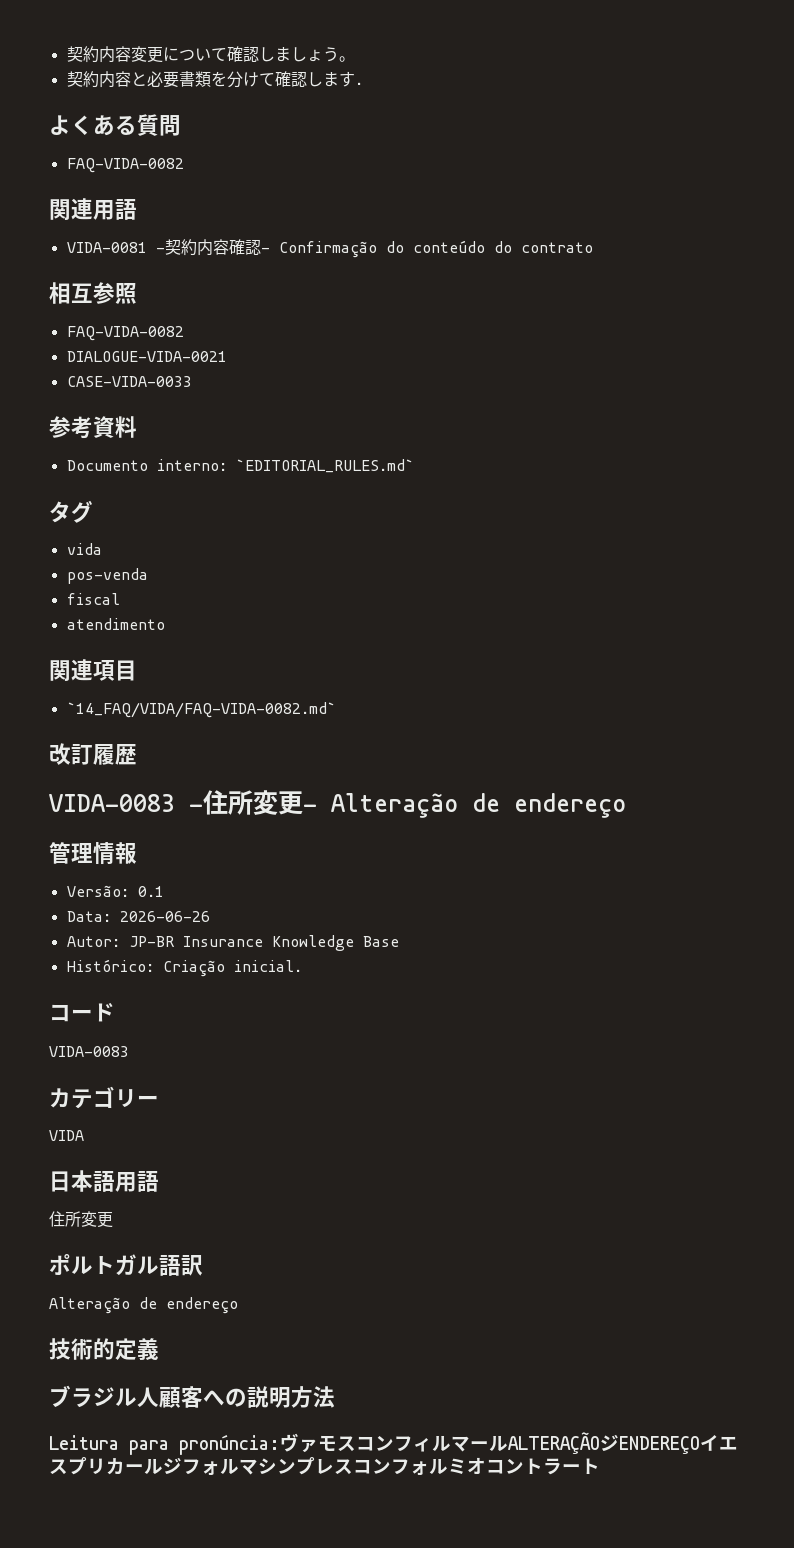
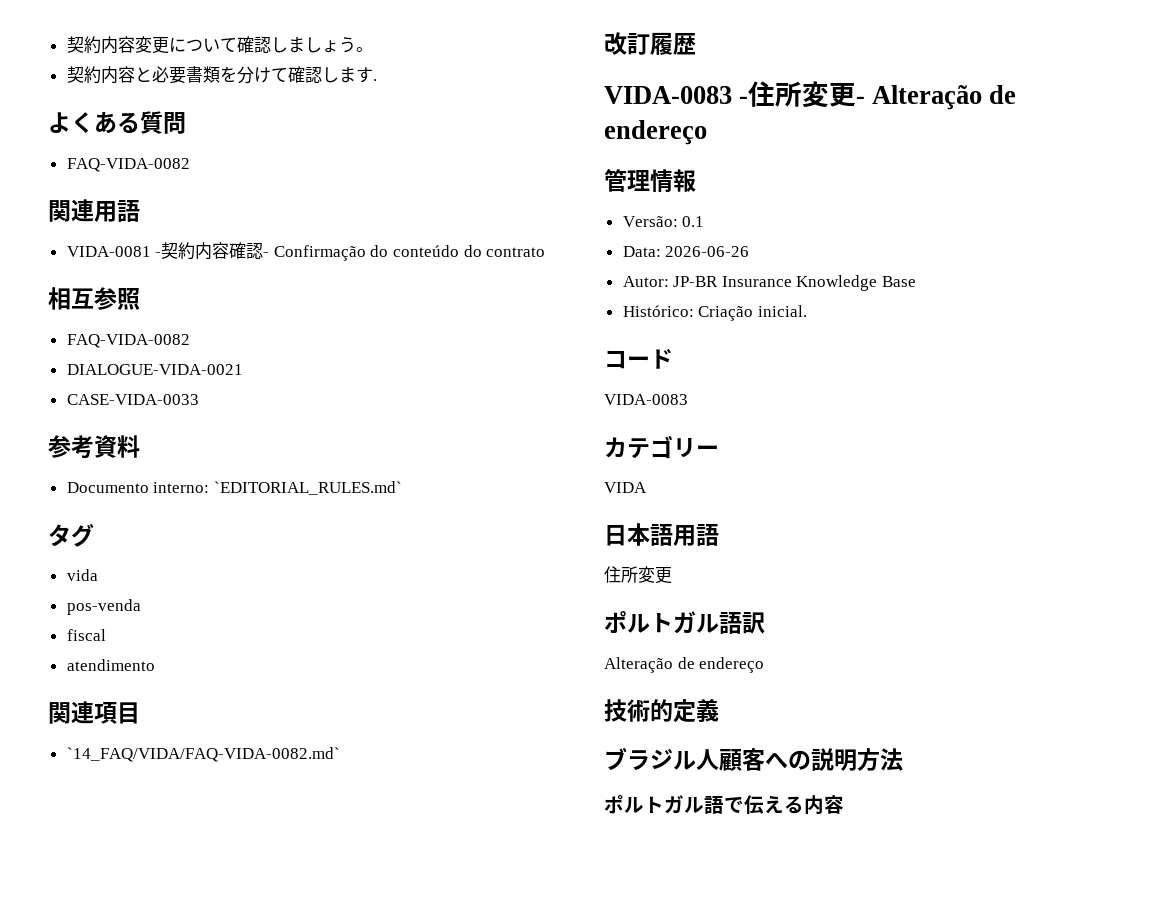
- Leitura para pronúncia:ヴァモスコンフィルマールALTERAÇÃOジENDEREÇOイエスプリカールジフォルマシンプレスコンフォルミオコントラート
+ ポルトガル語で伝える内容

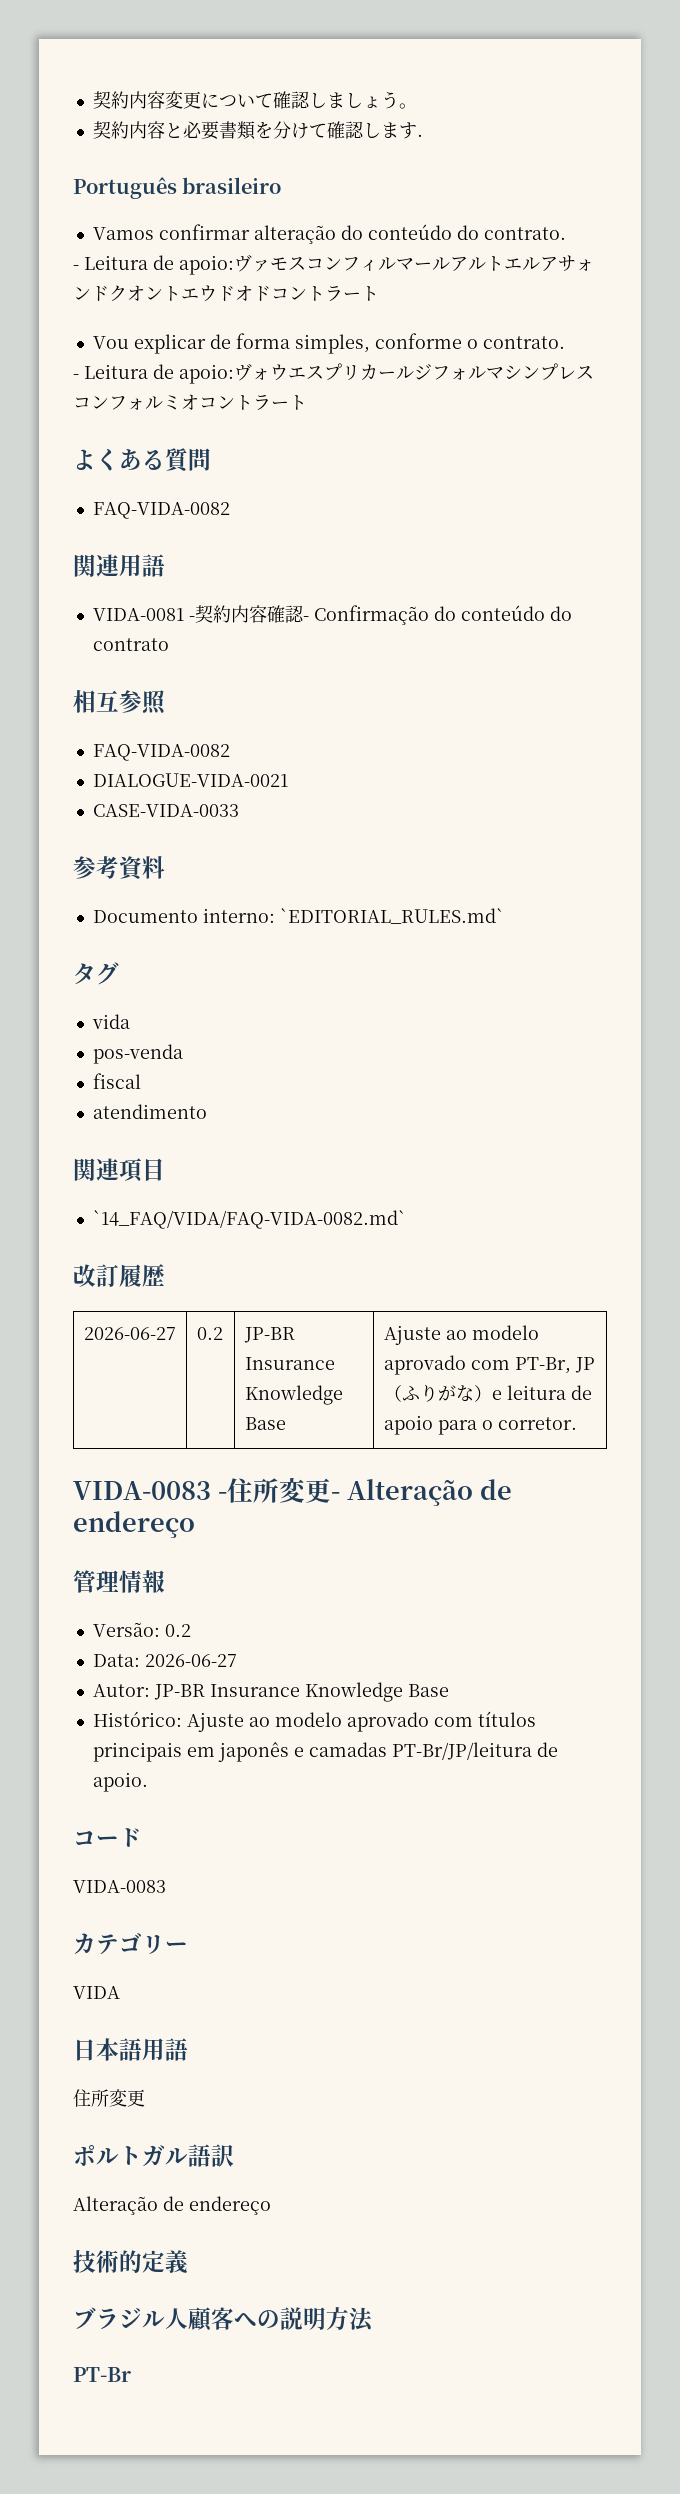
+ Português brasileiro
+ Vamos confirmar alteração do conteúdo do contrato.
+ - Leitura de apoio:ヴァモスコンフィルマールアルトエルアサォンドクオントエウドオドコントラート
+ Vou explicar de forma simples, conforme o contrato.
+ - Leitura de apoio:ヴォウエスプリカールジフォルマシンプレスコンフォルミオコントラート
+ 2026-06-27 | 0.2 | JP-BR Insurance Knowledge Base | Ajuste ao modelo aprovado com PT-Br, JP（ふりがな）e leitura de apoio para o corretor.
- Versão: 0.1
+ Versão: 0.2
- Data: 2026-06-26
+ Data: 2026-06-27
- Histórico: Criação inicial.
+ Histórico: Ajuste ao modelo aprovado com títulos principais em japonês e camadas PT-Br/JP/leitura de apoio.
- ポルトガル語で伝える内容
+ PT-Br

